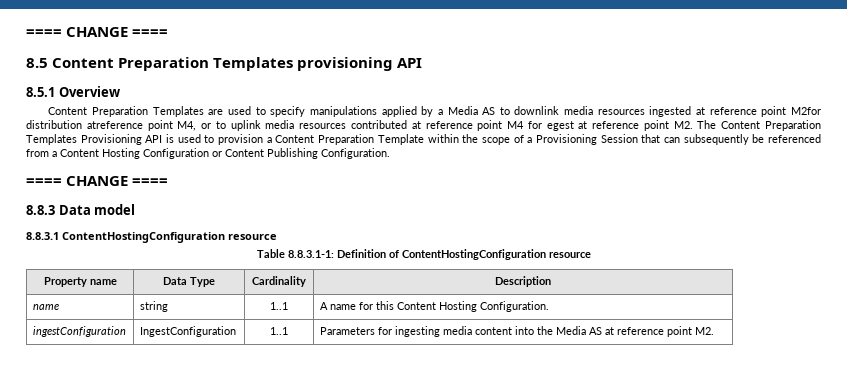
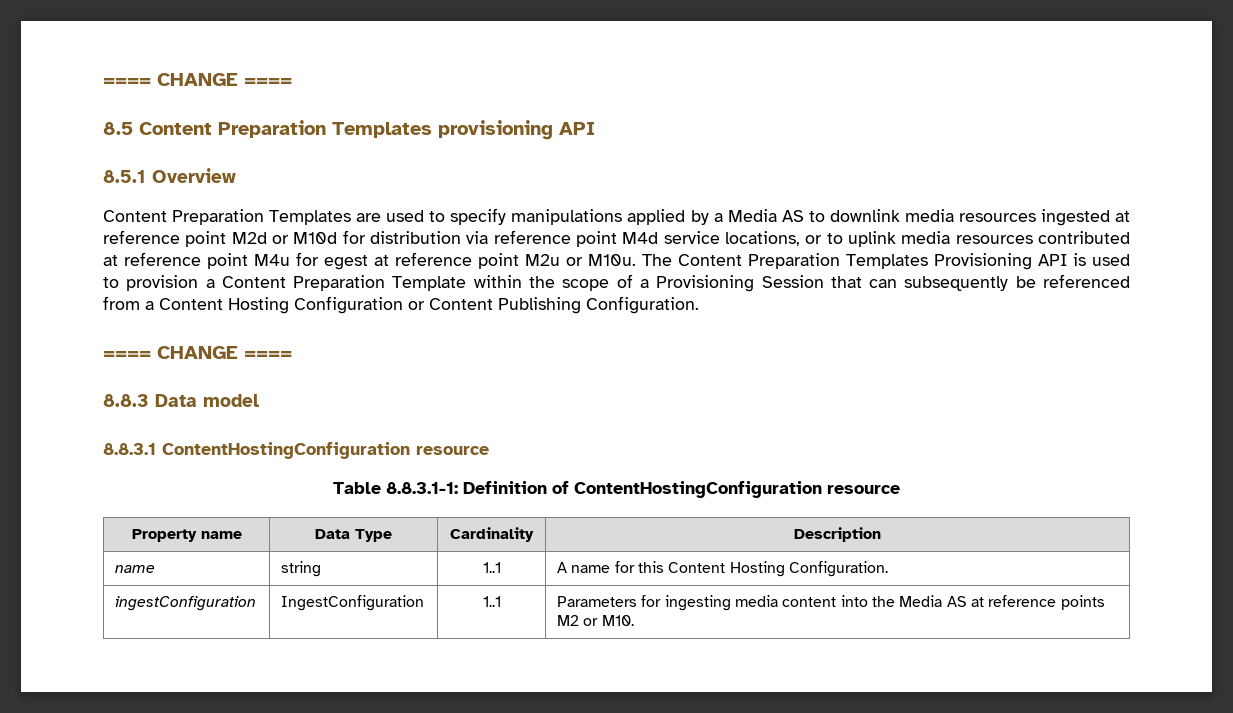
- Content Preparation Templates are used to specify manipulations applied by a Media AS to downlink media resources ingested at reference point M2for distribution atreference point M4, or to uplink media resources contributed at reference point M4 for egest at reference point M2. The Content Preparation Templates Provisioning API is used to provision a Content Preparation Template within the scope of a Provisioning Session that can subsequently be referenced from a Content Hosting Configuration or Content Publishing Configuration.
+ Content Preparation Templates are used to specify manipulations applied by a Media AS to downlink media resources ingested at reference point M2d or M10d for distribution via reference point M4d service locations, or to uplink media resources contributed at reference point M4u for egest at reference point M2u or M10u. The Content Preparation Templates Provisioning API is used to provision a Content Preparation Template within the scope of a Provisioning Session that can subsequently be referenced from a Content Hosting Configuration or Content Publishing Configuration.
- ingestConfiguration | IngestConfiguration | 1..1 | Parameters for ingesting media content into the Media AS at reference point M2.
+ ingestConfiguration | IngestConfiguration | 1..1 | Parameters for ingesting media content into the Media AS at reference points M2 or M10.

